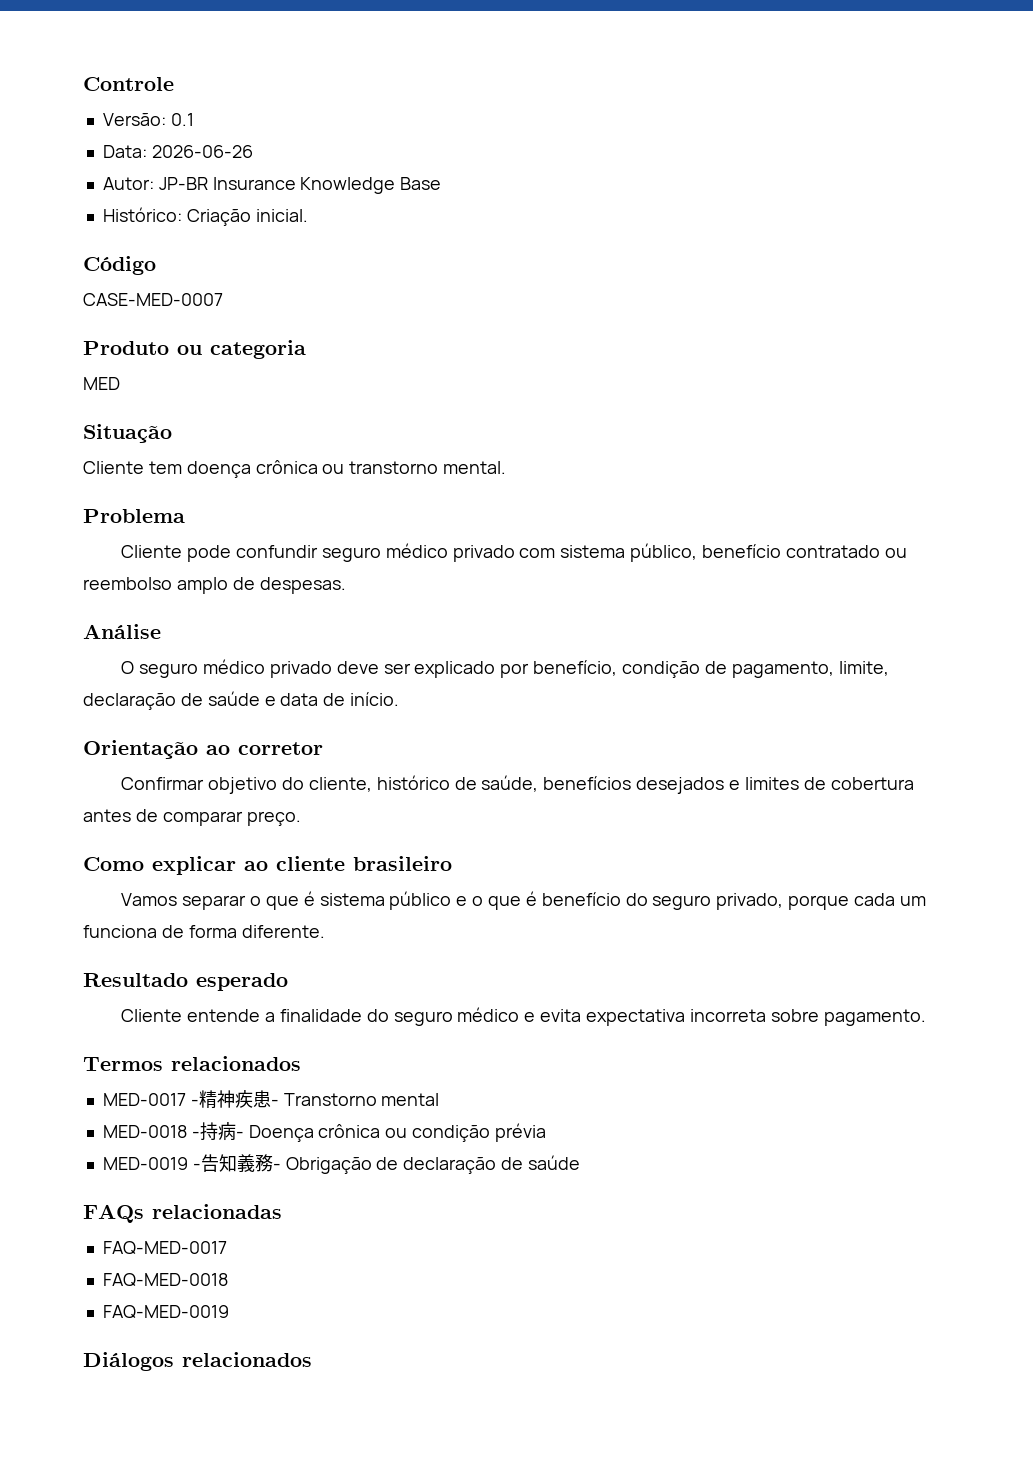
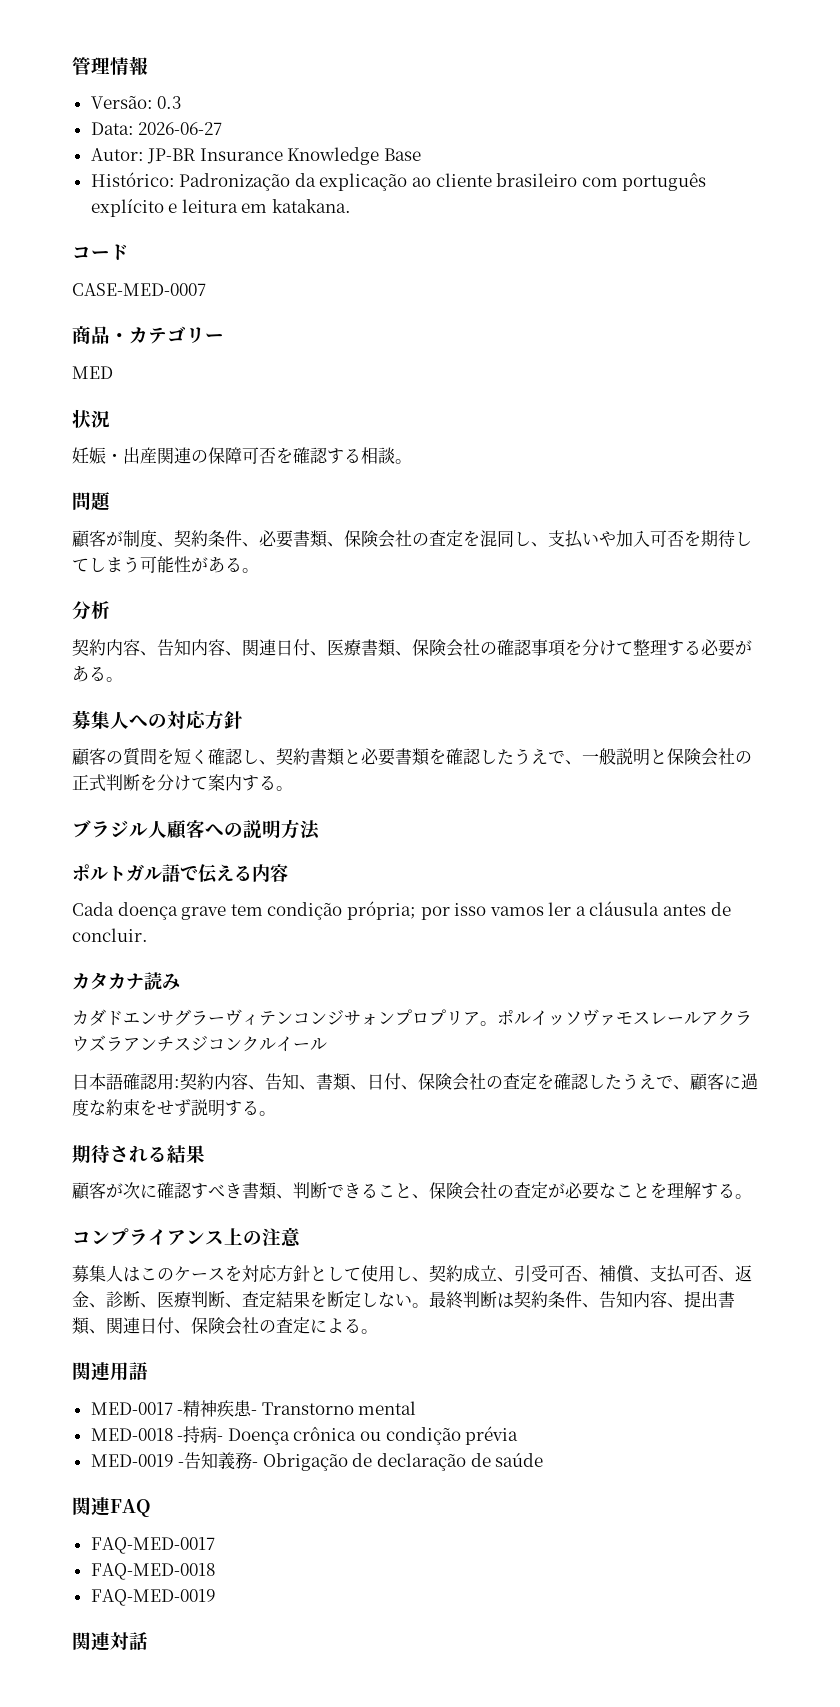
- Controle
+ 管理情報
- Versão: 0.1
+ Versão: 0.3
- Data: 2026-06-26
+ Data: 2026-06-27
- Histórico: Criação inicial.
- Código
+ Histórico: Padronização da explicação ao cliente brasileiro com português explícito e leitura em katakana.
+ コード
  CASE-MED-0007
- Produto ou categoria
+ 商品・カテゴリー
  MED
- Situação
- Cliente tem doença crônica ou transtorno mental.
- Problema
- Cliente pode confundir seguro médico privado com sistema público, benefício contratado ou reembolso amplo de despesas.
- Análise
- O seguro médico privado deve ser explicado por benefício, condição de pagamento, limite, declaração de saúde e data de início.
- Orientação ao corretor
- Confirmar objetivo do cliente, histórico de saúde, benefícios desejados e limites de cobertura antes de comparar preço.
- Como explicar ao cliente brasileiro
- Vamos separar o que é sistema público e o que é benefício do seguro privado, porque cada um funciona de forma diferente.
- Resultado esperado
- Cliente entende a finalidade do seguro médico e evita expectativa incorreta sobre pagamento.
- Termos relacionados
+ 状況
+ 妊娠・出産関連の保障可否を確認する相談。
+ 問題
+ 顧客が制度、契約条件、必要書類、保険会社の査定を混同し、支払いや加入可否を期待してしまう可能性がある。
+ 分析
+ 契約内容、告知内容、関連日付、医療書類、保険会社の確認事項を分けて整理する必要がある。
+ 募集人への対応方針
+ 顧客の質問を短く確認し、契約書類と必要書類を確認したうえで、一般説明と保険会社の正式判断を分けて案内する。
+ ブラジル人顧客への説明方法
+ ポルトガル語で伝える内容
+ Cada doença grave tem condição própria; por isso vamos ler a cláusula antes de concluir.
+ カタカナ読み
+ カダドエンサグラーヴィテンコンジサォンプロプリア。ポルイッソヴァモスレールアクラウズラアンチスジコンクルイール
+ 日本語確認用:契約内容、告知、書類、日付、保険会社の査定を確認したうえで、顧客に過度な約束をせず説明する。
+ 期待される結果
+ 顧客が次に確認すべき書類、判断できること、保険会社の査定が必要なことを理解する。
+ コンプライアンス上の注意
+ 募集人はこのケースを対応方針として使用し、契約成立、引受可否、補償、支払可否、返金、診断、医療判断、査定結果を断定しない。最終判断は契約条件、告知内容、提出書類、関連日付、保険会社の査定による。
+ 関連用語
- FAQs relacionadas
+ 関連FAQ
- Diálogos relacionados
+ 関連対話

